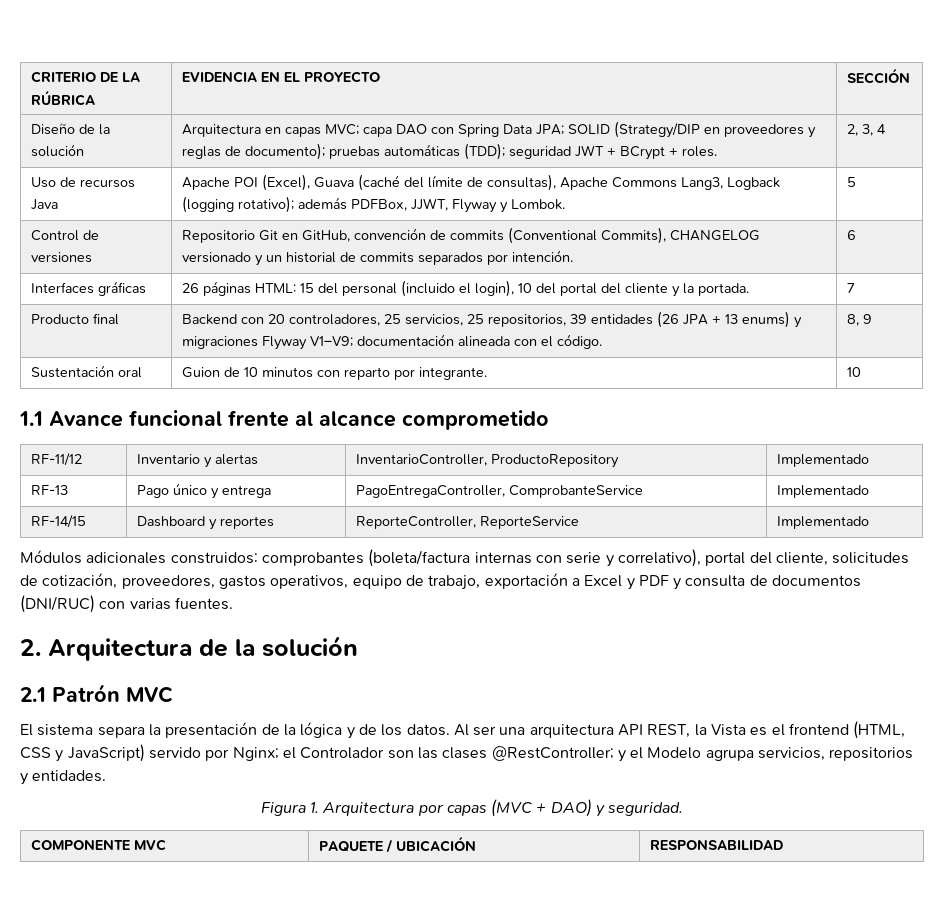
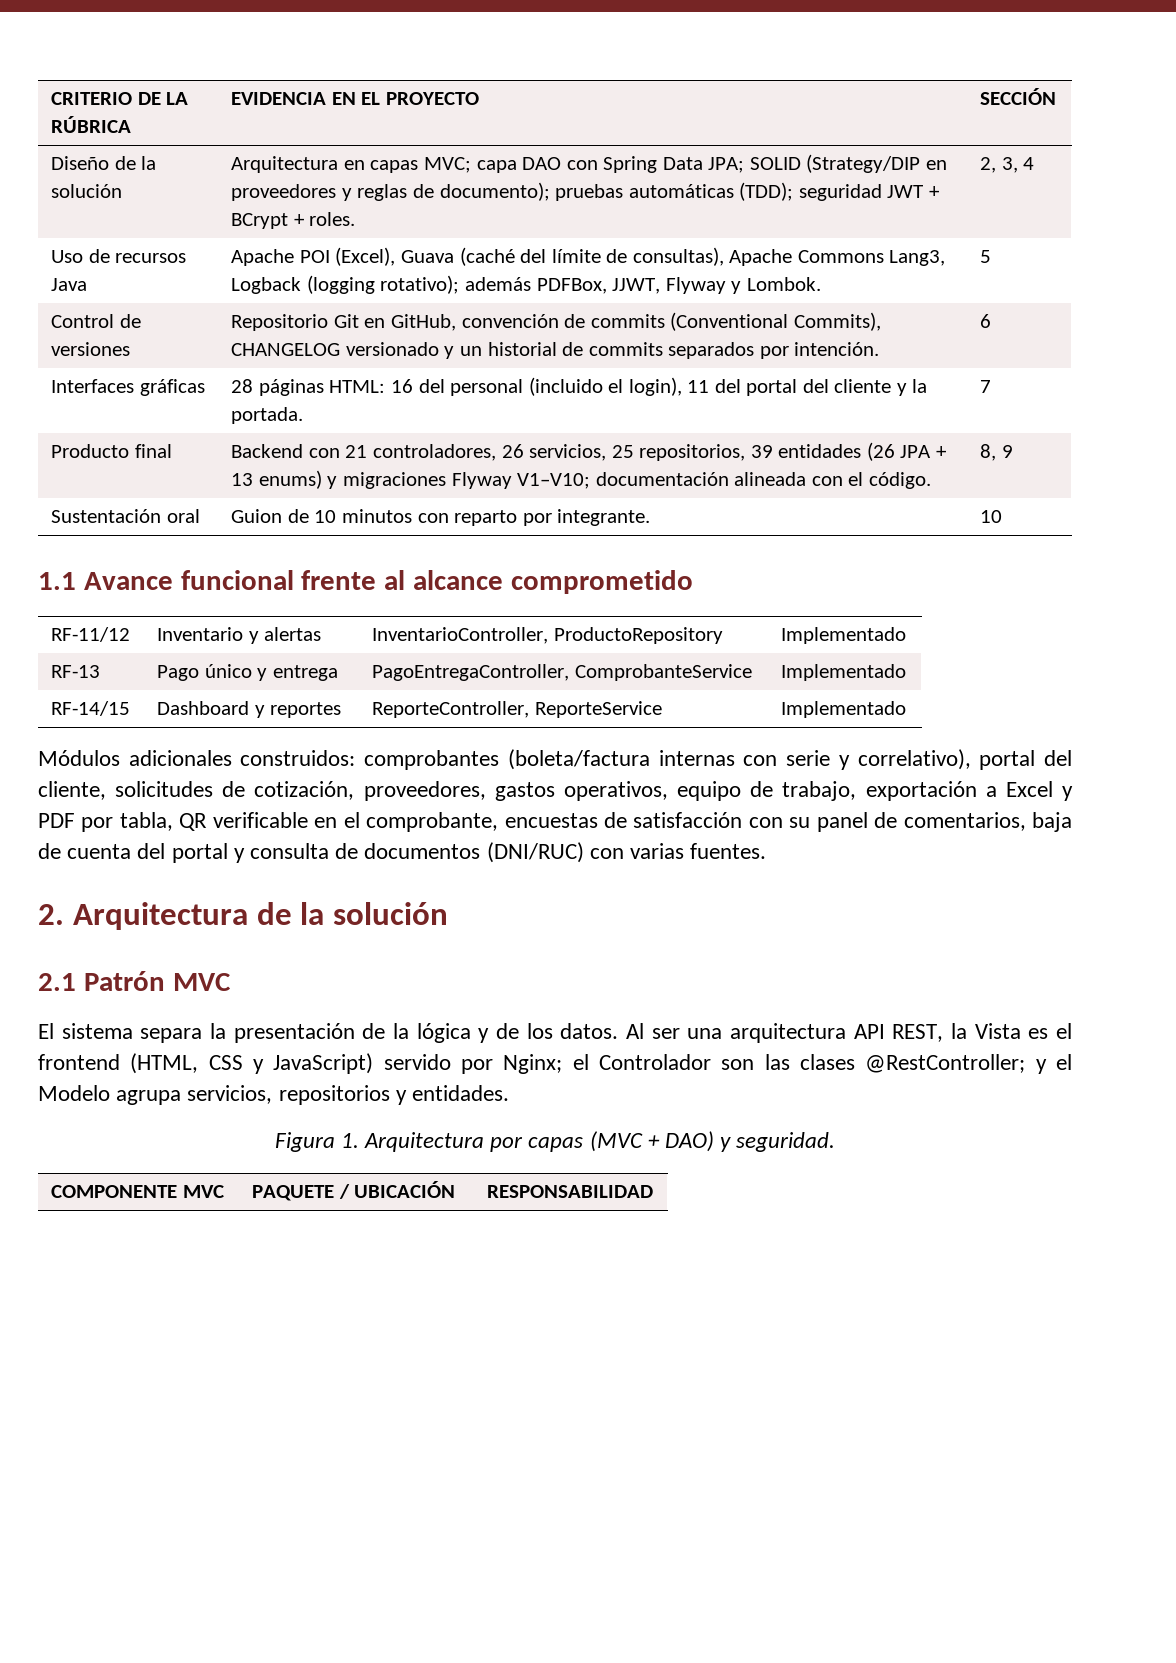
- Interfaces gráficas | 26 páginas HTML: 15 del personal (incluido el login), 10 del portal del cliente y la portada. | 7
+ Interfaces gráficas | 28 páginas HTML: 16 del personal (incluido el login), 11 del portal del cliente y la portada. | 7
- Producto final | Backend con 20 controladores, 25 servicios, 25 repositorios, 39 entidades (26 JPA + 13 enums) y migraciones Flyway V1–V9; documentación alineada con el código. | 8, 9
+ Producto final | Backend con 21 controladores, 26 servicios, 25 repositorios, 39 entidades (26 JPA + 13 enums) y migraciones Flyway V1–V10; documentación alineada con el código. | 8, 9
- Módulos adicionales construidos: comprobantes (boleta/factura internas con serie y correlativo), portal del cliente, solicitudes de cotización, proveedores, gastos operativos, equipo de trabajo, exportación a Excel y PDF y consulta de documentos (DNI/RUC) con varias fuentes.
+ Módulos adicionales construidos: comprobantes (boleta/factura internas con serie y correlativo), portal del cliente, solicitudes de cotización, proveedores, gastos operativos, equipo de trabajo, exportación a Excel y PDF por tabla, QR verificable en el comprobante, encuestas de satisfacción con su panel de comentarios, baja de cuenta del portal y consulta de documentos (DNI/RUC) con varias fuentes.

